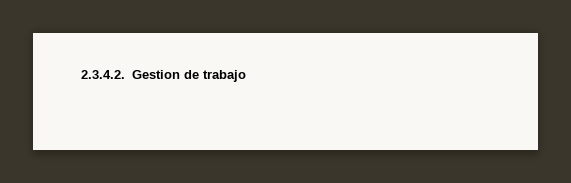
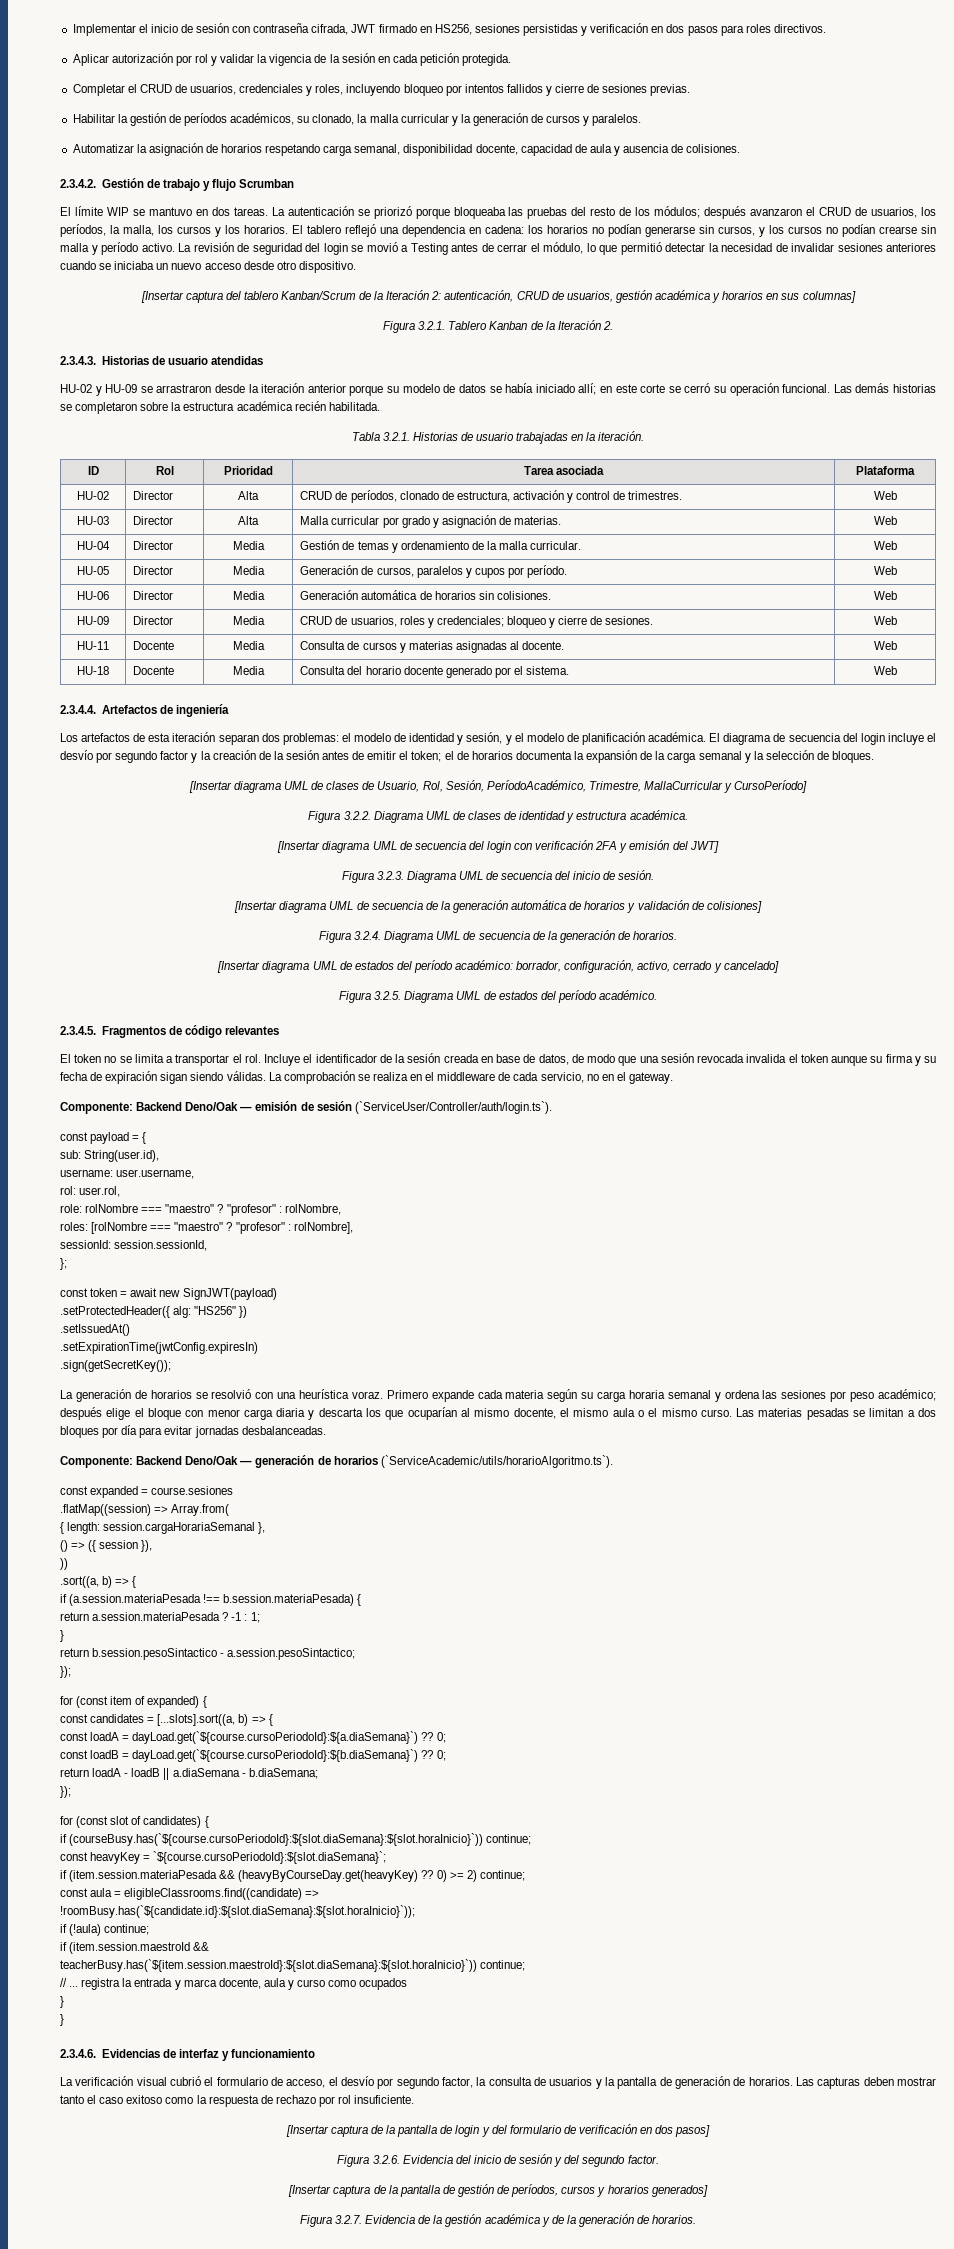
- 2.3.4.2. Gestion de trabajo
+ Implementar el inicio de sesión con contraseña cifrada, JWT firmado en HS256, sesiones persistidas y verificación en dos pasos para roles directivos.
+ Aplicar autorización por rol y validar la vigencia de la sesión en cada petición protegida.
+ Completar el CRUD de usuarios, credenciales y roles, incluyendo bloqueo por intentos fallidos y cierre de sesiones previas.
+ Habilitar la gestión de períodos académicos, su clonado, la malla curricular y la generación de cursos y paralelos.
+ Automatizar la asignación de horarios respetando carga semanal, disponibilidad docente, capacidad de aula y ausencia de colisiones.
+ 2.3.4.2. Gestión de trabajo y flujo Scrumban
+ El límite WIP se mantuvo en dos tareas. La autenticación se priorizó porque bloqueaba las pruebas del resto de los módulos; después avanzaron el CRUD de usuarios, los períodos, la malla, los cursos y los horarios. El tablero reflejó una dependencia en cadena: los horarios no podían generarse sin cursos, y los cursos no podían crearse sin malla y período activo. La revisión de seguridad del login se movió a Testing antes de cerrar el módulo, lo que permitió detectar la necesidad de invalidar sesiones anteriores cuando se iniciaba un nuevo acceso desde otro dispositivo.
+ [Insertar captura del tablero Kanban/Scrum de la Iteración 2: autenticación, CRUD de usuarios, gestión académica y horarios en sus columnas]
+ Figura 3.2.1. Tablero Kanban de la Iteración 2.
+ 2.3.4.3. Historias de usuario atendidas
+ HU-02 y HU-09 se arrastraron desde la iteración anterior porque su modelo de datos se había iniciado allí; en este corte se cerró su operación funcional. Las demás historias se completaron sobre la estructura académica recién habilitada.
+ Tabla 3.2.1. Historias de usuario trabajadas en la iteración.
+ ID | Rol | Prioridad | Tarea asociada | Plataforma
+ HU-02 | Director | Alta | CRUD de períodos, clonado de estructura, activación y control de trimestres. | Web
+ HU-03 | Director | Alta | Malla curricular por grado y asignación de materias. | Web
+ HU-04 | Director | Media | Gestión de temas y ordenamiento de la malla curricular. | Web
+ HU-05 | Director | Media | Generación de cursos, paralelos y cupos por período. | Web
+ HU-06 | Director | Media | Generación automática de horarios sin colisiones. | Web
+ HU-09 | Director | Media | CRUD de usuarios, roles y credenciales; bloqueo y cierre de sesiones. | Web
+ HU-11 | Docente | Media | Consulta de cursos y materias asignadas al docente. | Web
+ HU-18 | Docente | Media | Consulta del horario docente generado por el sistema. | Web
+ 2.3.4.4. Artefactos de ingeniería
+ Los artefactos de esta iteración separan dos problemas: el modelo de identidad y sesión, y el modelo de planificación académica. El diagrama de secuencia del login incluye el desvío por segundo factor y la creación de la sesión antes de emitir el token; el de horarios documenta la expansión de la carga semanal y la selección de bloques.
+ [Insertar diagrama UML de clases de Usuario, Rol, Sesión, PeríodoAcadémico, Trimestre, MallaCurricular y CursoPeríodo]
+ Figura 3.2.2. Diagrama UML de clases de identidad y estructura académica.
+ [Insertar diagrama UML de secuencia del login con verificación 2FA y emisión del JWT]
+ Figura 3.2.3. Diagrama UML de secuencia del inicio de sesión.
+ [Insertar diagrama UML de secuencia de la generación automática de horarios y validación de colisiones]
+ Figura 3.2.4. Diagrama UML de secuencia de la generación de horarios.
+ [Insertar diagrama UML de estados del período académico: borrador, configuración, activo, cerrado y cancelado]
+ Figura 3.2.5. Diagrama UML de estados del período académico.
+ 2.3.4.5. Fragmentos de código relevantes
+ El token no se limita a transportar el rol. Incluye el identificador de la sesión creada en base de datos, de modo que una sesión revocada invalida el token aunque su firma y su fecha de expiración sigan siendo válidas. La comprobación se realiza en el middleware de cada servicio, no en el gateway.
+ Componente: Backend Deno/Oak — emisión de sesión (`ServiceUser/Controller/auth/login.ts`).
+ const payload = {
+ sub: String(user.id),
+ username: user.username,
+ rol: user.rol,
+ role: rolNombre === "maestro" ? "profesor" : rolNombre,
+ roles: [rolNombre === "maestro" ? "profesor" : rolNombre],
+ sessionId: session.sessionId,
+ };
+ const token = await new SignJWT(payload)
+ .setProtectedHeader({ alg: "HS256" })
+ .setIssuedAt()
+ .setExpirationTime(jwtConfig.expiresIn)
+ .sign(getSecretKey());
+ La generación de horarios se resolvió con una heurística voraz. Primero expande cada materia según su carga horaria semanal y ordena las sesiones por peso académico; después elige el bloque con menor carga diaria y descarta los que ocuparían al mismo docente, el mismo aula o el mismo curso. Las materias pesadas se limitan a dos bloques por día para evitar jornadas desbalanceadas.
+ Componente: Backend Deno/Oak — generación de horarios (`ServiceAcademic/utils/horarioAlgoritmo.ts`).
+ const expanded = course.sesiones
+ .flatMap((session) => Array.from(
+ { length: session.cargaHorariaSemanal },
+ () => ({ session }),
+ ))
+ .sort((a, b) => {
+ if (a.session.materiaPesada !== b.session.materiaPesada) {
+ return a.session.materiaPesada ? -1 : 1;
+ }
+ return b.session.pesoSintactico - a.session.pesoSintactico;
+ });
+ for (const item of expanded) {
+ const candidates = [...slots].sort((a, b) => {
+ const loadA = dayLoad.get(`${course.cursoPeriodoId}:${a.diaSemana}`) ?? 0;
+ const loadB = dayLoad.get(`${course.cursoPeriodoId}:${b.diaSemana}`) ?? 0;
+ return loadA - loadB || a.diaSemana - b.diaSemana;
+ });
+ for (const slot of candidates) {
+ if (courseBusy.has(`${course.cursoPeriodoId}:${slot.diaSemana}:${slot.horaInicio}`)) continue;
+ const heavyKey = `${course.cursoPeriodoId}:${slot.diaSemana}`;
+ if (item.session.materiaPesada && (heavyByCourseDay.get(heavyKey) ?? 0) >= 2) continue;
+ const aula = eligibleClassrooms.find((candidate) =>
+ !roomBusy.has(`${candidate.id}:${slot.diaSemana}:${slot.horaInicio}`));
+ if (!aula) continue;
+ if (item.session.maestroId &&
+ teacherBusy.has(`${item.session.maestroId}:${slot.diaSemana}:${slot.horaInicio}`)) continue;
+ // ... registra la entrada y marca docente, aula y curso como ocupados
+ }
+ }
+ 2.3.4.6. Evidencias de interfaz y funcionamiento
+ La verificación visual cubrió el formulario de acceso, el desvío por segundo factor, la consulta de usuarios y la pantalla de generación de horarios. Las capturas deben mostrar tanto el caso exitoso como la respuesta de rechazo por rol insuficiente.
+ [Insertar captura de la pantalla de login y del formulario de verificación en dos pasos]
+ Figura 3.2.6. Evidencia del inicio de sesión y del segundo factor.
+ [Insertar captura de la pantalla de gestión de períodos, cursos y horarios generados]
+ Figura 3.2.7. Evidencia de la gestión académica y de la generación de horarios.

